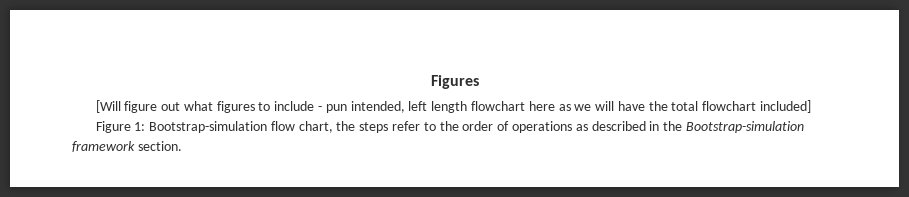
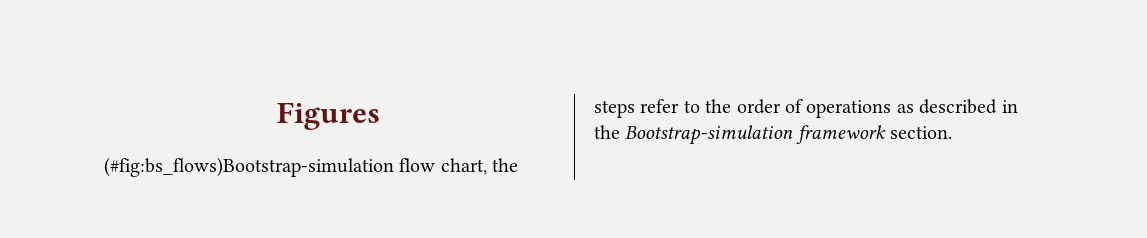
- [Will figure out what figures to include - pun intended, left length flowchart here as we will have the total flowchart included]
- Figure 1: Bootstrap-simulation flow chart, the steps refer to the order of operations as described in the Bootstrap-simulation framework section.
+ (#fig:bs_flows)Bootstrap-simulation flow chart, the steps refer to the order of operations as described in the Bootstrap-simulation framework section.

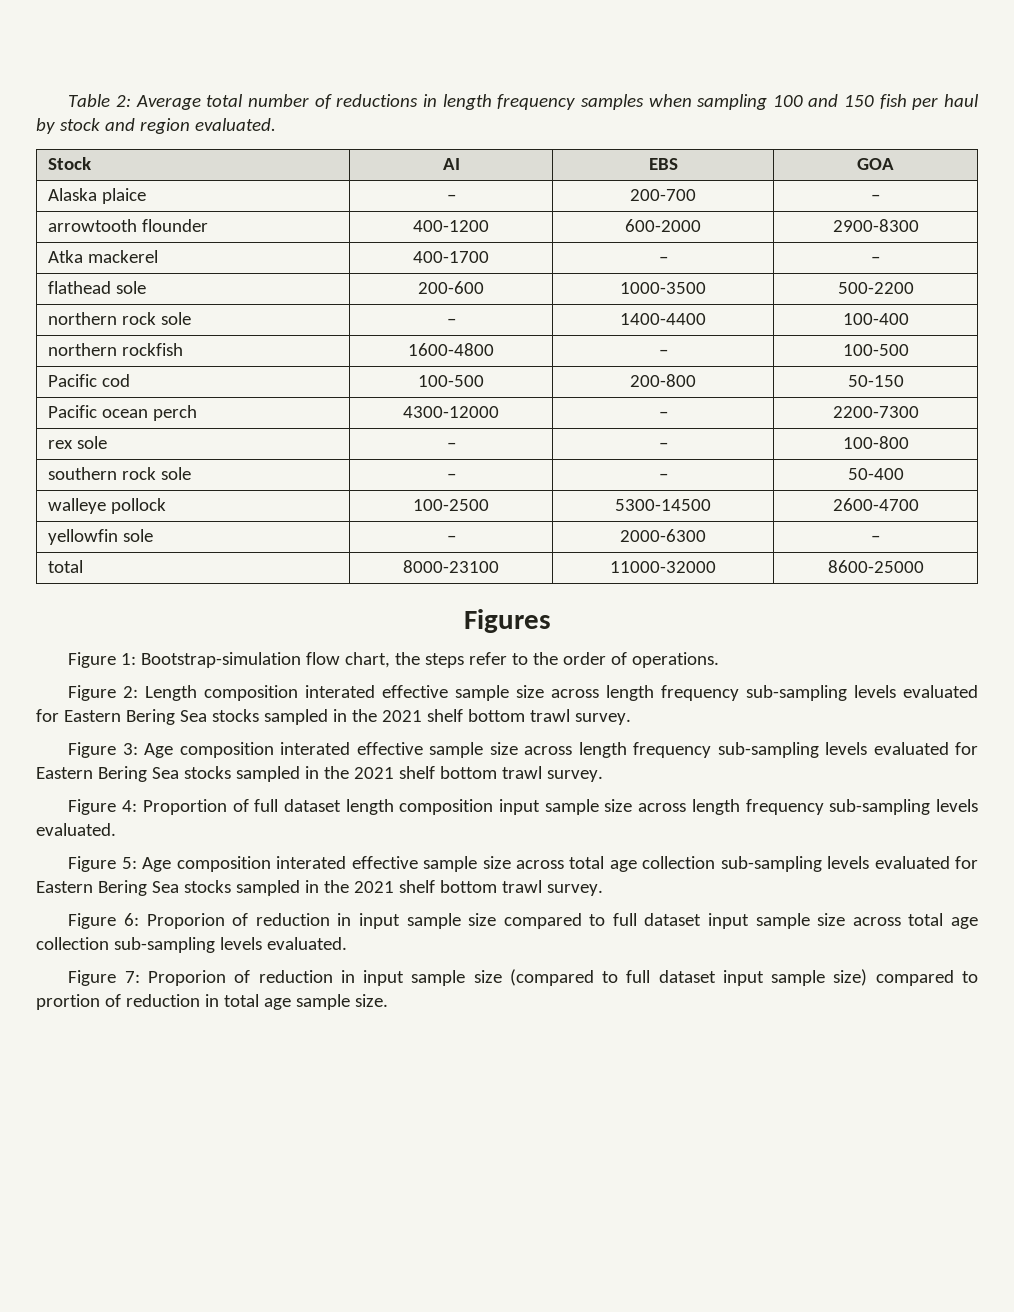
+ Table 2: Average total number of reductions in length frequency samples when sampling 100 and 150 fish per haul by stock and region evaluated.
+ Stock | AI | EBS | GOA
+ Alaska plaice | – | 200-700 | –
+ arrowtooth flounder | 400-1200 | 600-2000 | 2900-8300
+ Atka mackerel | 400-1700 | – | –
+ flathead sole | 200-600 | 1000-3500 | 500-2200
+ northern rock sole | – | 1400-4400 | 100-400
+ northern rockfish | 1600-4800 | – | 100-500
+ Pacific cod | 100-500 | 200-800 | 50-150
+ Pacific ocean perch | 4300-12000 | – | 2200-7300
+ rex sole | – | – | 100-800
+ southern rock sole | – | – | 50-400
+ walleye pollock | 100-2500 | 5300-14500 | 2600-4700
+ yellowfin sole | – | 2000-6300 | –
+ total | 8000-23100 | 11000-32000 | 8600-25000
  Figures
- (#fig:bs_flows)Bootstrap-simulation flow chart, the steps refer to the order of operations as described in the Bootstrap-simulation framework section.
+ Figure 1: Bootstrap-simulation flow chart, the steps refer to the order of operations.
+ Figure 2: Length composition interated effective sample size across length frequency sub-sampling levels evaluated for Eastern Bering Sea stocks sampled in the 2021 shelf bottom trawl survey.
+ Figure 3: Age composition interated effective sample size across length frequency sub-sampling levels evaluated for Eastern Bering Sea stocks sampled in the 2021 shelf bottom trawl survey.
+ Figure 4: Proportion of full dataset length composition input sample size across length frequency sub-sampling levels evaluated.
+ Figure 5: Age composition interated effective sample size across total age collection sub-sampling levels evaluated for Eastern Bering Sea stocks sampled in the 2021 shelf bottom trawl survey.
+ Figure 6: Proporion of reduction in input sample size compared to full dataset input sample size across total age collection sub-sampling levels evaluated.
+ Figure 7: Proporion of reduction in input sample size (compared to full dataset input sample size) compared to prortion of reduction in total age sample size.

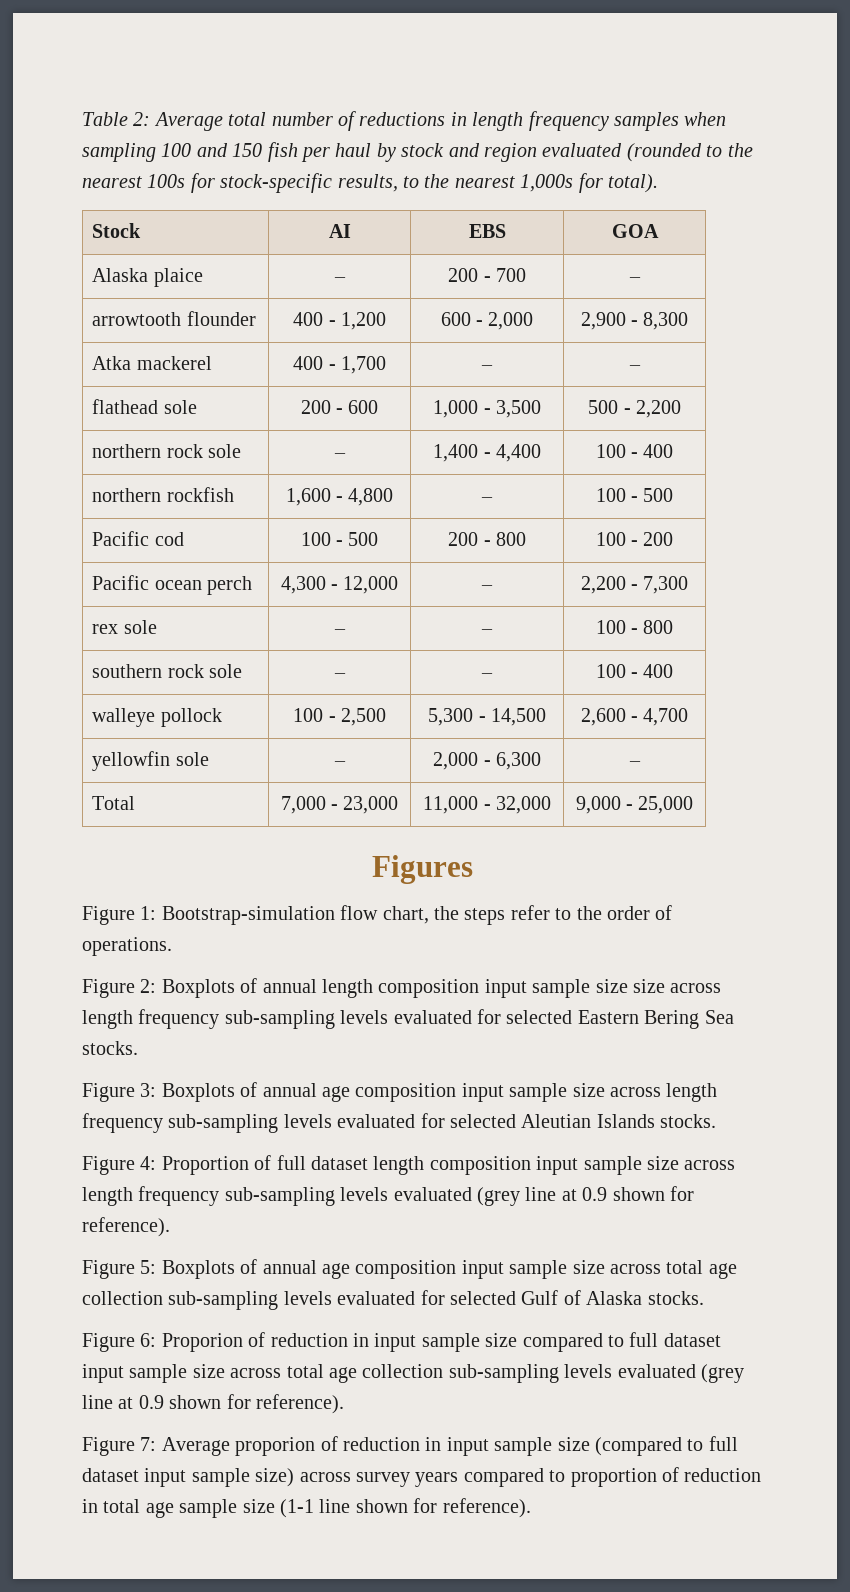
- Table 2: Average total number of reductions in length frequency samples when sampling 100 and 150 fish per haul by stock and region evaluated.
+ Table 2: Average total number of reductions in length frequency samples when sampling 100 and 150 fish per haul by stock and region evaluated (rounded to the nearest 100s for stock-specific results, to the nearest 1,000s for total).
- Alaska plaice | – | 200-700 | –
+ Alaska plaice | – | 200 - 700 | –
- arrowtooth flounder | 400-1200 | 600-2000 | 2900-8300
+ arrowtooth flounder | 400 - 1,200 | 600 - 2,000 | 2,900 - 8,300
- Atka mackerel | 400-1700 | – | –
+ Atka mackerel | 400 - 1,700 | – | –
- flathead sole | 200-600 | 1000-3500 | 500-2200
- northern rock sole | – | 1400-4400 | 100-400
- northern rockfish | 1600-4800 | – | 100-500
- Pacific cod | 100-500 | 200-800 | 50-150
- Pacific ocean perch | 4300-12000 | – | 2200-7300
+ flathead sole | 200 - 600 | 1,000 - 3,500 | 500 - 2,200
+ northern rock sole | – | 1,400 - 4,400 | 100 - 400
+ northern rockfish | 1,600 - 4,800 | – | 100 - 500
+ Pacific cod | 100 - 500 | 200 - 800 | 100 - 200
+ Pacific ocean perch | 4,300 - 12,000 | – | 2,200 - 7,300
- rex sole | – | – | 100-800
+ rex sole | – | – | 100 - 800
- southern rock sole | – | – | 50-400
+ southern rock sole | – | – | 100 - 400
- walleye pollock | 100-2500 | 5300-14500 | 2600-4700
- yellowfin sole | – | 2000-6300 | –
- total | 8000-23100 | 11000-32000 | 8600-25000
+ walleye pollock | 100 - 2,500 | 5,300 - 14,500 | 2,600 - 4,700
+ yellowfin sole | – | 2,000 - 6,300 | –
+ Total | 7,000 - 23,000 | 11,000 - 32,000 | 9,000 - 25,000
- Figure 2: Length composition interated effective sample size across length frequency sub-sampling levels evaluated for Eastern Bering Sea stocks sampled in the 2021 shelf bottom trawl survey.
- Figure 3: Age composition interated effective sample size across length frequency sub-sampling levels evaluated for Eastern Bering Sea stocks sampled in the 2021 shelf bottom trawl survey.
+ Figure 2: Boxplots of annual length composition input sample size size across length frequency sub-sampling levels evaluated for selected Eastern Bering Sea stocks.
+ Figure 3: Boxplots of annual age composition input sample size across length frequency sub-sampling levels evaluated for selected Aleutian Islands stocks.
- Figure 4: Proportion of full dataset length composition input sample size across length frequency sub-sampling levels evaluated.
- Figure 5: Age composition interated effective sample size across total age collection sub-sampling levels evaluated for Eastern Bering Sea stocks sampled in the 2021 shelf bottom trawl survey.
+ Figure 4: Proportion of full dataset length composition input sample size across length frequency sub-sampling levels evaluated (grey line at 0.9 shown for reference).
+ Figure 5: Boxplots of annual age composition input sample size across total age collection sub-sampling levels evaluated for selected Gulf of Alaska stocks.
- Figure 6: Proporion of reduction in input sample size compared to full dataset input sample size across total age collection sub-sampling levels evaluated.
+ Figure 6: Proporion of reduction in input sample size compared to full dataset input sample size across total age collection sub-sampling levels evaluated (grey line at 0.9 shown for reference).
- Figure 7: Proporion of reduction in input sample size (compared to full dataset input sample size) compared to prortion of reduction in total age sample size.
+ Figure 7: Average proporion of reduction in input sample size (compared to full dataset input sample size) across survey years compared to proportion of reduction in total age sample size (1-1 line shown for reference).

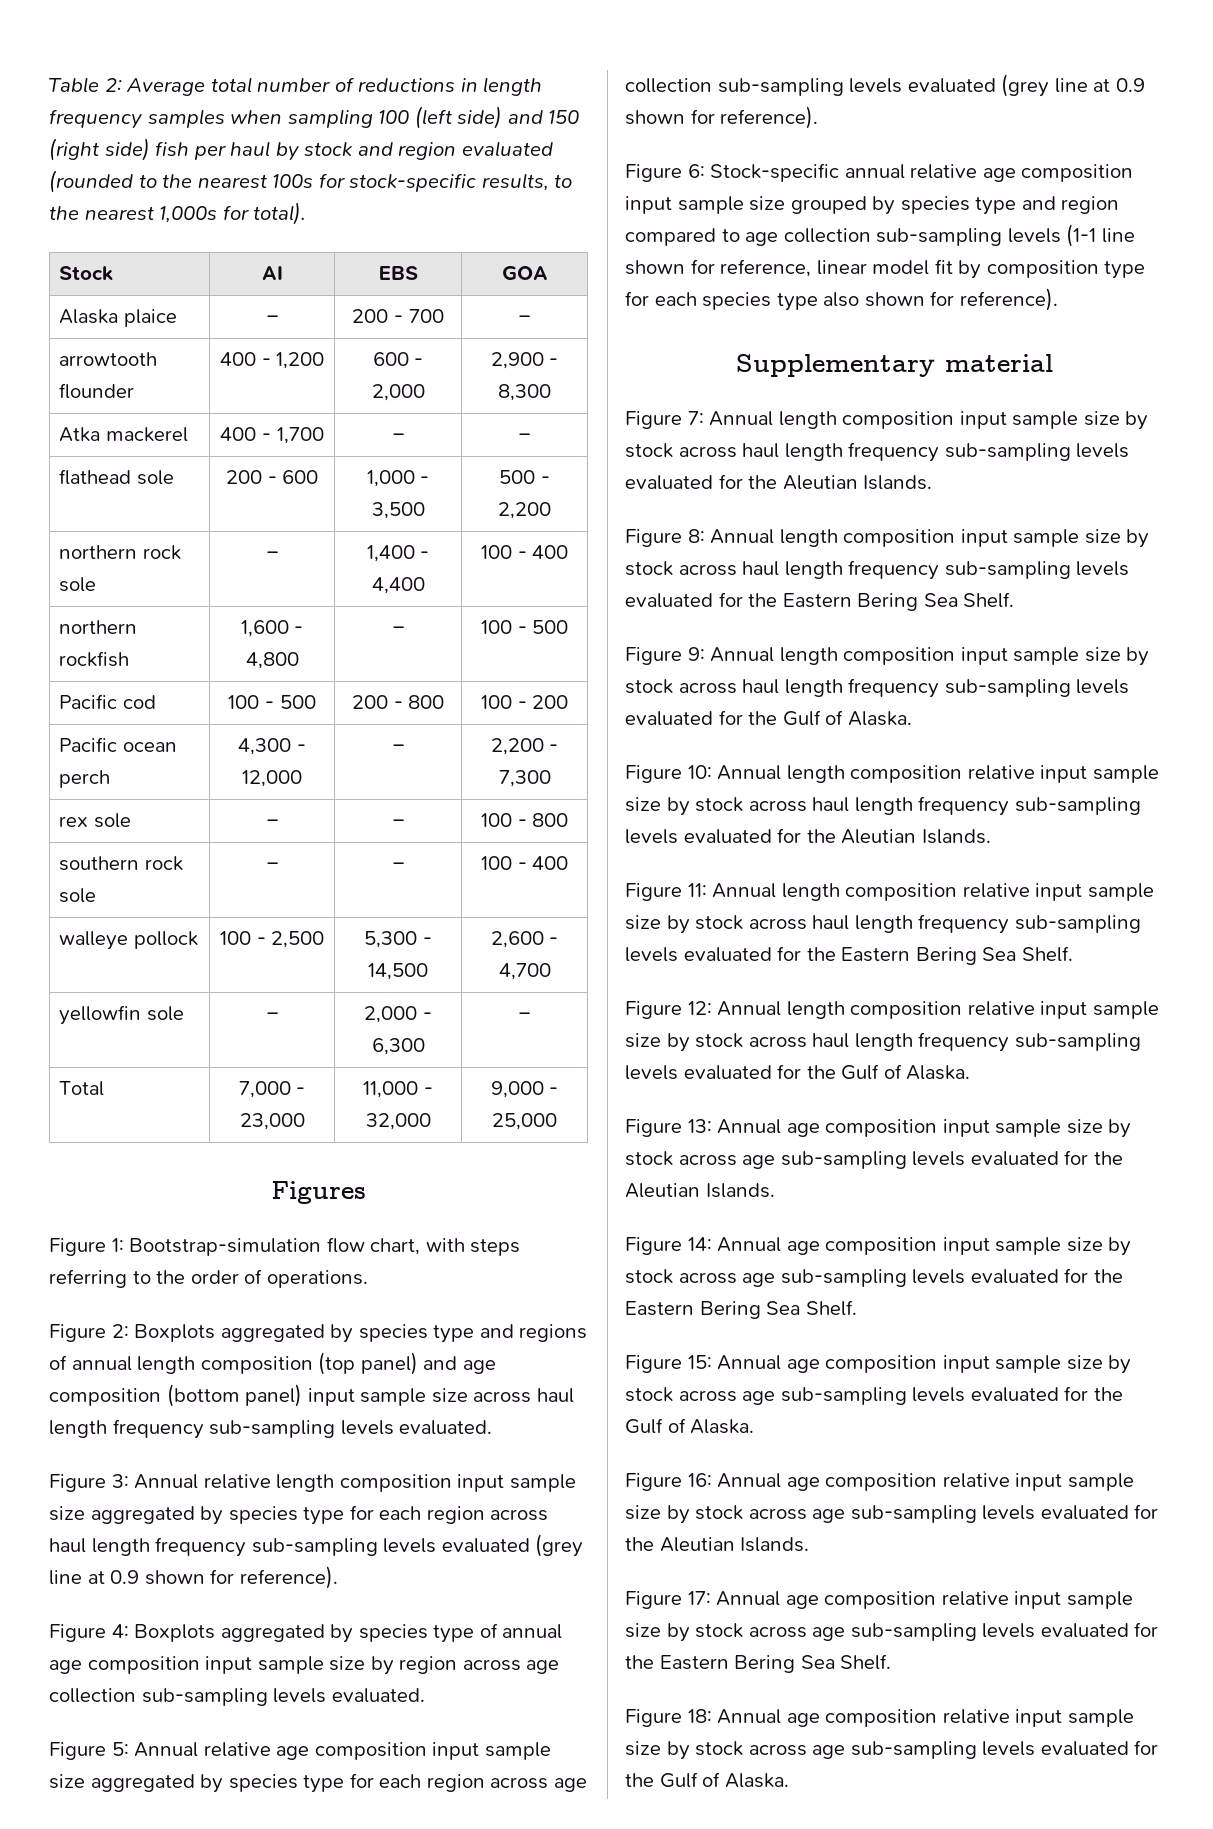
- Table 2: Average total number of reductions in length frequency samples when sampling 100 and 150 fish per haul by stock and region evaluated (rounded to the nearest 100s for stock-specific results, to the nearest 1,000s for total).
+ Table 2: Average total number of reductions in length frequency samples when sampling 100 (left side) and 150 (right side) fish per haul by stock and region evaluated (rounded to the nearest 100s for stock-specific results, to the nearest 1,000s for total).
- Figure 1: Bootstrap-simulation flow chart, the steps refer to the order of operations.
+ Figure 1: Bootstrap-simulation flow chart, with steps referring to the order of operations.
- Figure 2: Boxplots of annual length composition input sample size size across length frequency sub-sampling levels evaluated for selected Eastern Bering Sea stocks.
- Figure 3: Boxplots of annual age composition input sample size across length frequency sub-sampling levels evaluated for selected Aleutian Islands stocks.
- Figure 4: Proportion of full dataset length composition input sample size across length frequency sub-sampling levels evaluated (grey line at 0.9 shown for reference).
+ Figure 2: Boxplots aggregated by species type and regions of annual length composition (top panel) and age composition (bottom panel) input sample size across haul length frequency sub-sampling levels evaluated.
+ Figure 3: Annual relative length composition input sample size aggregated by species type for each region across haul length frequency sub-sampling levels evaluated (grey line at 0.9 shown for reference).
- Figure 5: Boxplots of annual age composition input sample size across total age collection sub-sampling levels evaluated for selected Gulf of Alaska stocks.
- Figure 6: Proporion of reduction in input sample size compared to full dataset input sample size across total age collection sub-sampling levels evaluated (grey line at 0.9 shown for reference).
+ Figure 4: Boxplots aggregated by species type of annual age composition input sample size by region across age collection sub-sampling levels evaluated.
+ Figure 5: Annual relative age composition input sample size aggregated by species type for each region across age collection sub-sampling levels evaluated (grey line at 0.9 shown for reference).
- Figure 7: Average proporion of reduction in input sample size (compared to full dataset input sample size) across survey years compared to proportion of reduction in total age sample size (1-1 line shown for reference).
+ Figure 6: Stock-specific annual relative age composition input sample size grouped by species type and region compared to age collection sub-sampling levels (1-1 line shown for reference, linear model fit by composition type for each species type also shown for reference).
+ Supplementary material
+ Figure 7: Annual length composition input sample size by stock across haul length frequency sub-sampling levels evaluated for the Aleutian Islands.
+ Figure 8: Annual length composition input sample size by stock across haul length frequency sub-sampling levels evaluated for the Eastern Bering Sea Shelf.
+ Figure 9: Annual length composition input sample size by stock across haul length frequency sub-sampling levels evaluated for the Gulf of Alaska.
+ Figure 10: Annual length composition relative input sample size by stock across haul length frequency sub-sampling levels evaluated for the Aleutian Islands.
+ Figure 11: Annual length composition relative input sample size by stock across haul length frequency sub-sampling levels evaluated for the Eastern Bering Sea Shelf.
+ Figure 12: Annual length composition relative input sample size by stock across haul length frequency sub-sampling levels evaluated for the Gulf of Alaska.
+ Figure 13: Annual age composition input sample size by stock across age sub-sampling levels evaluated for the Aleutian Islands.
+ Figure 14: Annual age composition input sample size by stock across age sub-sampling levels evaluated for the Eastern Bering Sea Shelf.
+ Figure 15: Annual age composition input sample size by stock across age sub-sampling levels evaluated for the Gulf of Alaska.
+ Figure 16: Annual age composition relative input sample size by stock across age sub-sampling levels evaluated for the Aleutian Islands.
+ Figure 17: Annual age composition relative input sample size by stock across age sub-sampling levels evaluated for the Eastern Bering Sea Shelf.
+ Figure 18: Annual age composition relative input sample size by stock across age sub-sampling levels evaluated for the Gulf of Alaska.

